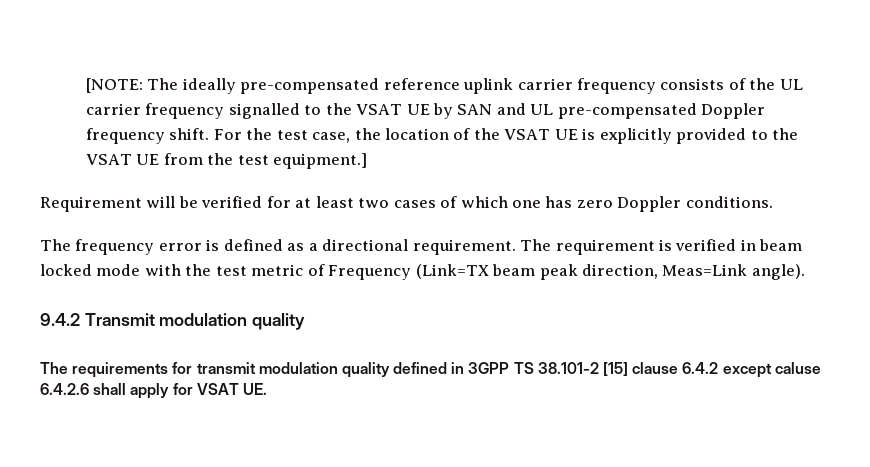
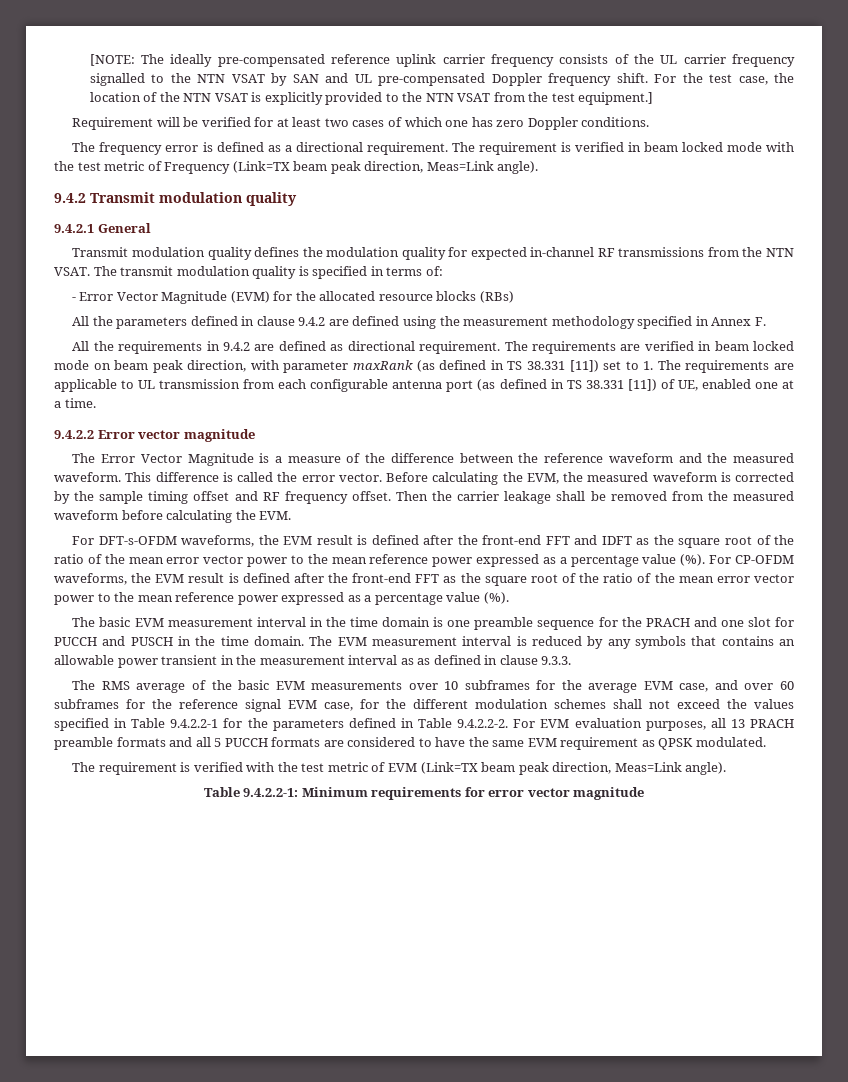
- [NOTE: The ideally pre-compensated reference uplink carrier frequency consists of the UL carrier frequency signalled to the VSAT UE by SAN and UL pre-compensated Doppler frequency shift.
+ [NOTE: The ideally pre-compensated reference uplink carrier frequency consists of the UL carrier frequency signalled to the NTN VSAT by SAN and UL pre-compensated Doppler frequency shift.
- For the test case, the location of the VSAT UE is explicitly provided to the VSAT UE from the test equipment.]
+ For the test case, the location of the NTN VSAT is explicitly provided to the NTN VSAT from the test equipment.]
- The requirements for transmit modulation quality defined in 3GPP TS 38.101-2 [15] clause 6.4.2 except caluse 6.4.2.6 shall apply for VSAT UE.
+ 9.4.2.1 General
+ Transmit modulation quality defines the modulation quality for expected in-channel RF transmissions from the NTN VSAT. The transmit modulation quality is specified in terms of:
+ - Error Vector Magnitude (EVM) for the allocated resource blocks (RBs)
+ All the parameters defined in clause 9.4.2 are defined using the measurement methodology specified in Annex F.
+ All the requirements in 9.4.2 are defined as directional requirement. The requirements are verified in beam locked mode on beam peak direction, with parameter maxRank (as defined in TS 38.331 [11]) set to 1. The requirements are applicable to UL transmission from each configurable antenna port (as defined in TS 38.331 [11]) of UE, enabled one at a time.
+ 9.4.2.2 Error vector magnitude
+ The Error Vector Magnitude is a measure of the difference between the reference waveform and the measured waveform. This difference is called the error vector. Before calculating the EVM, the measured waveform is corrected by the sample timing offset and RF frequency offset. Then the carrier leakage shall be removed from the measured waveform before calculating the EVM.
+ For DFT-s-OFDM waveforms, the EVM result is defined after the front-end FFT and IDFT as the square root of the ratio of the mean error vector power to the mean reference power expressed as a percentage value (%). For CP-OFDM waveforms, the EVM result is defined after the front-end FFT as the square root of the ratio of the mean error vector power to the mean reference power expressed as a percentage value (%).
+ The basic EVM measurement interval in the time domain is one preamble sequence for the PRACH and one slot for PUCCH and PUSCH in the time domain. The EVM measurement interval is reduced by any symbols that contains an allowable power transient in the measurement interval as as defined in clause 9.3.3.
+ The RMS average of the basic EVM measurements over 10 subframes for the average EVM case, and over 60 subframes for the reference signal EVM case, for the different modulation schemes shall not exceed the values specified in Table 9.4.2.2-1 for the parameters defined in Table 9.4.2.2-2. For EVM evaluation purposes, all 13 PRACH preamble formats and all 5 PUCCH formats are considered to have the same EVM requirement as QPSK modulated.
+ The requirement is verified with the test metric of EVM (Link=TX beam peak direction, Meas=Link angle).
+ Table 9.4.2.2-1: Minimum requirements for error vector magnitude

